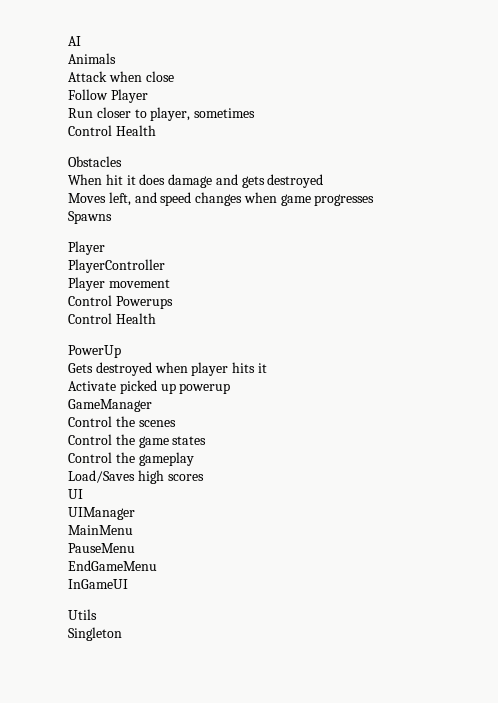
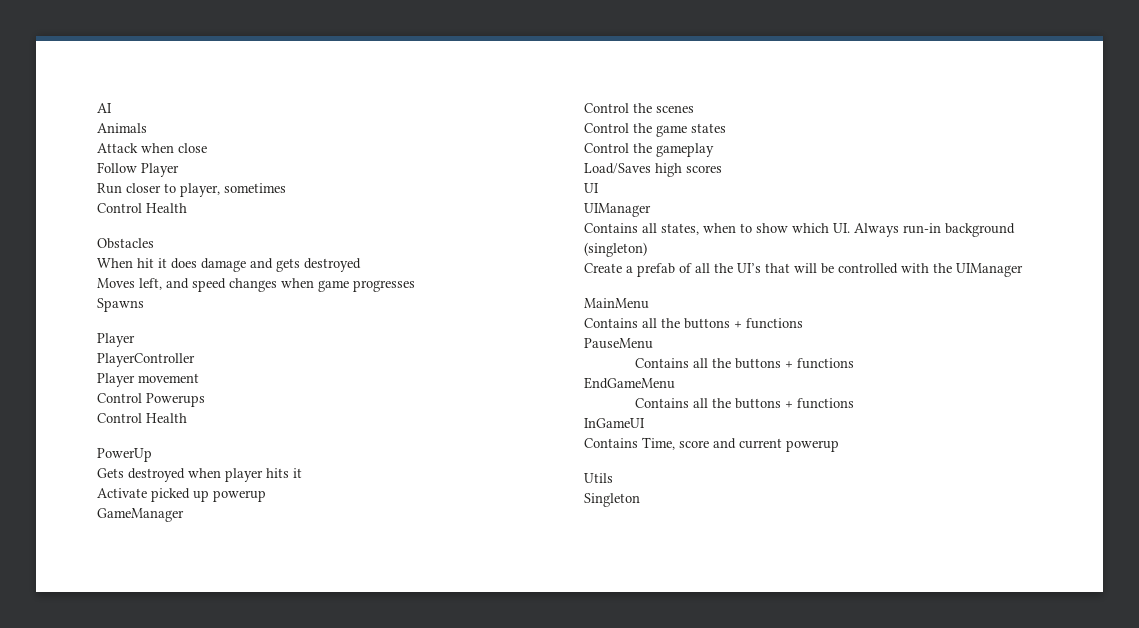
+ Contains all states, when to show which UI. Always run-in background (singleton)
+ Create a prefab of all the UI’s that will be controlled with the UIManager
  MainMenu
+ Contains all the buttons + functions
  PauseMenu
+ Contains all the buttons + functions
  EndGameMenu
+ Contains all the buttons + functions
  InGameUI
+ Contains Time, score and current powerup

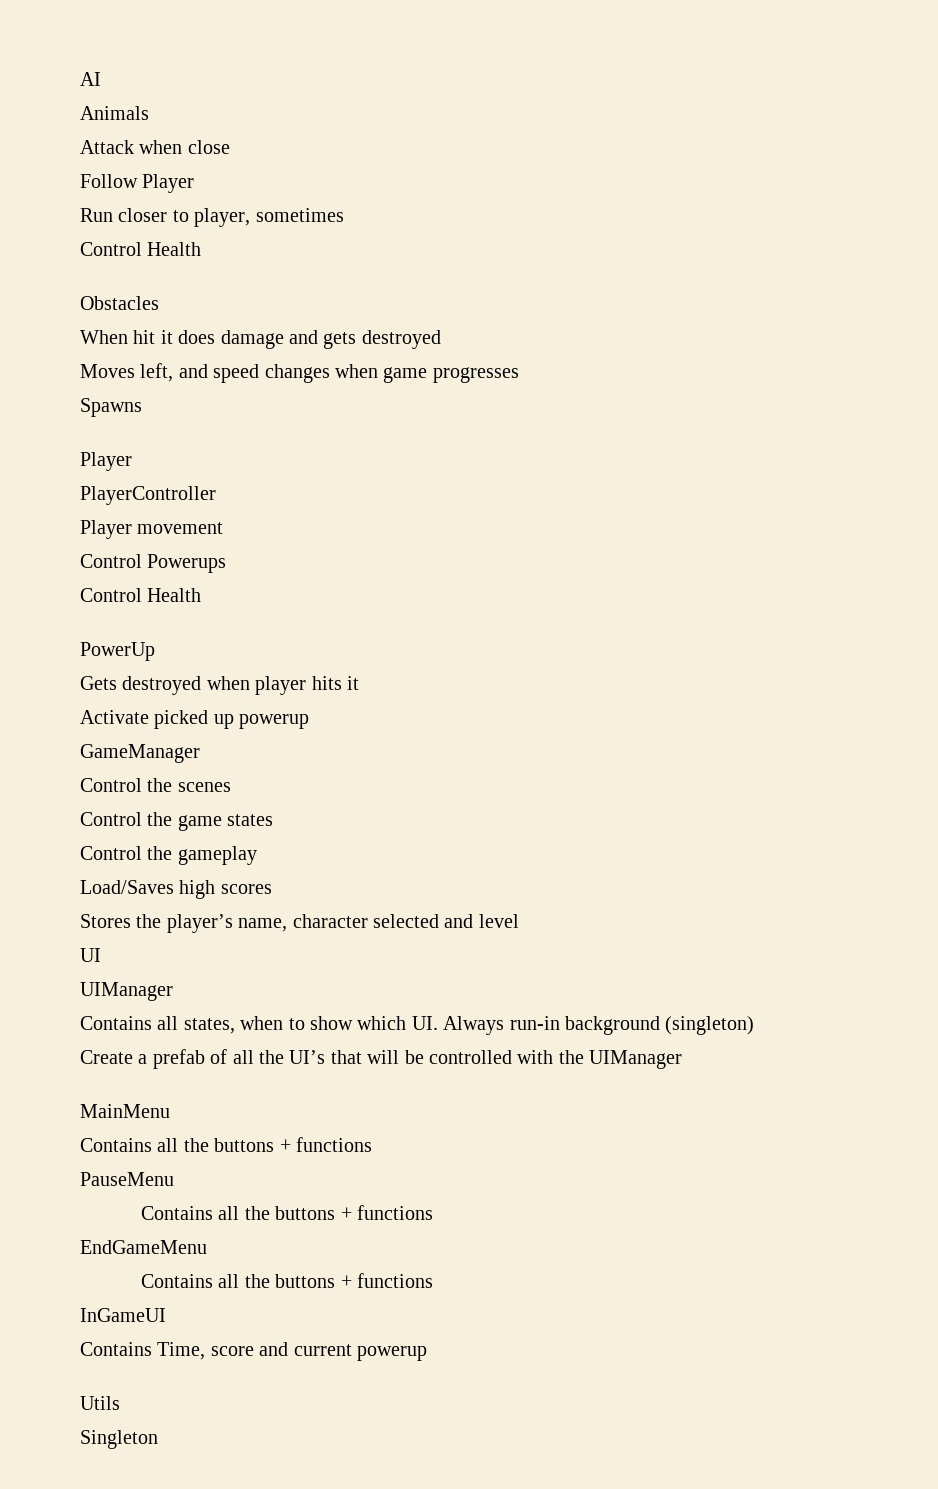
+ Stores the player’s name, character selected and level

